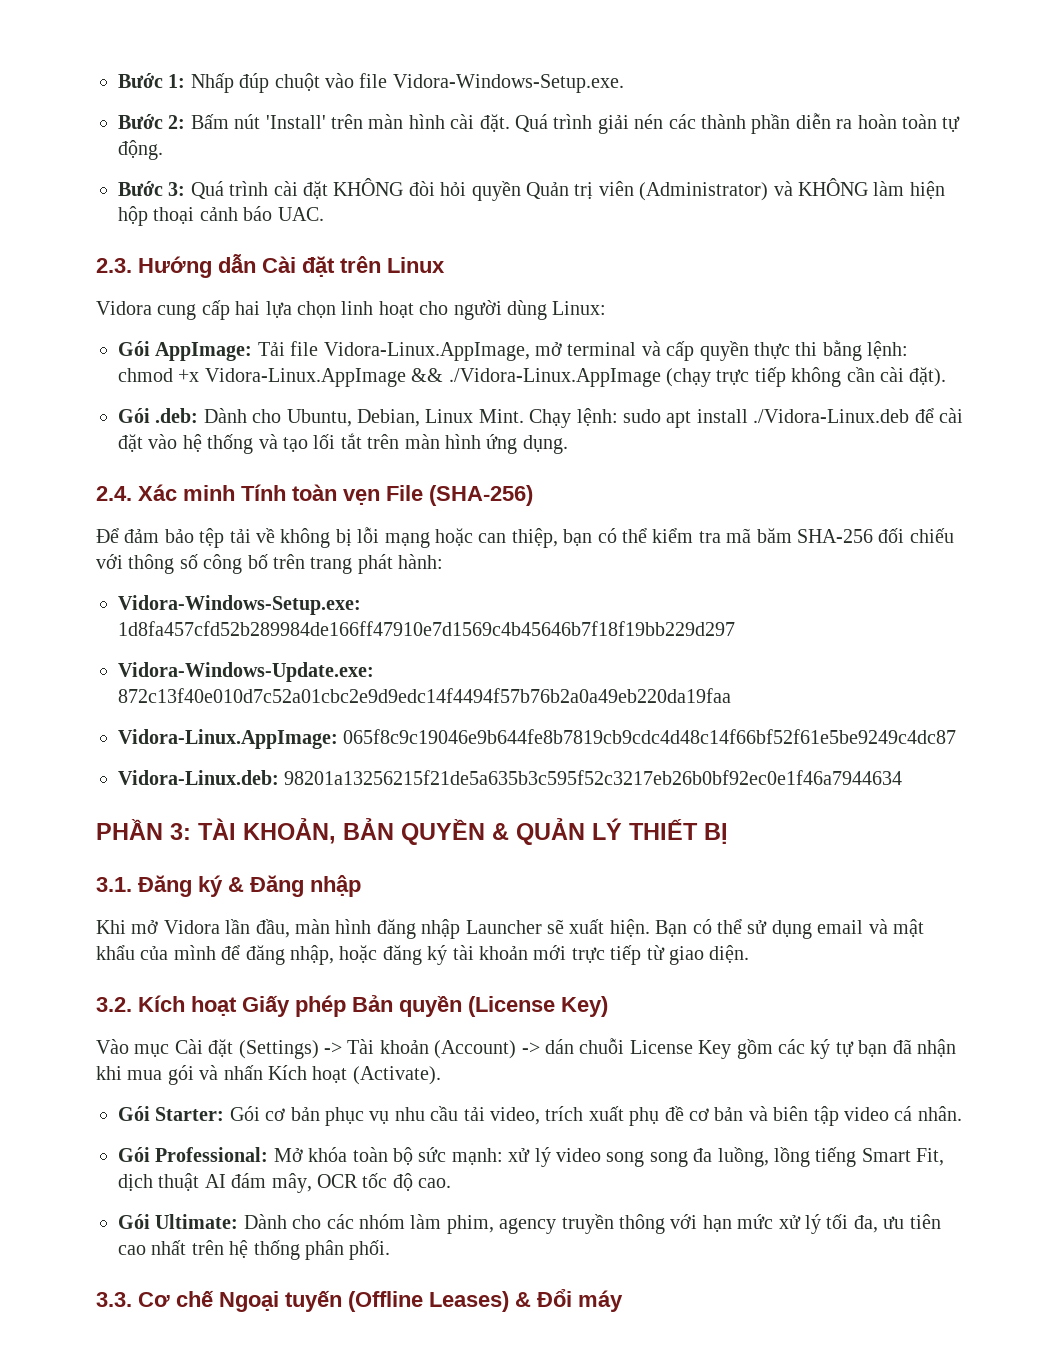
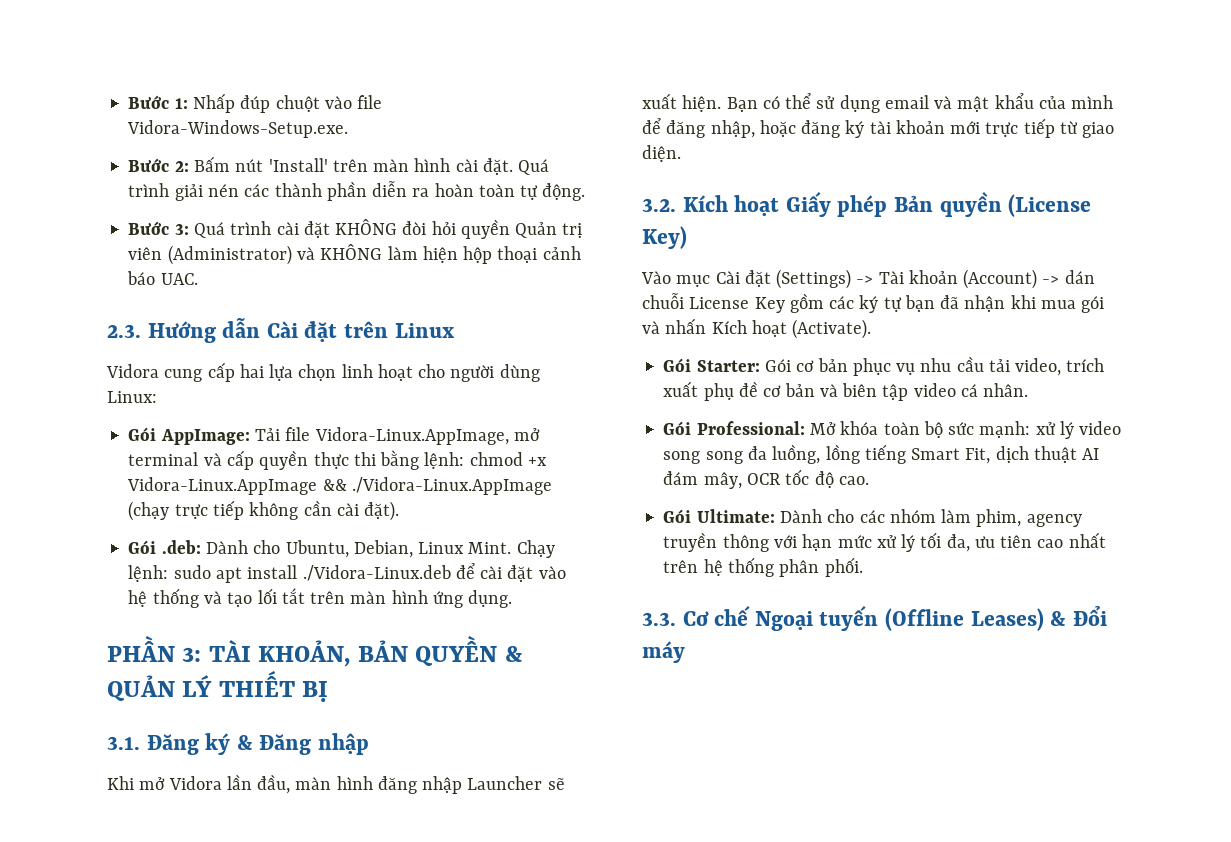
- 2.4. Xác minh Tính toàn vẹn File (SHA-256)
- Để đảm bảo tệp tải về không bị lỗi mạng hoặc can thiệp, bạn có thể kiểm tra mã băm SHA-256 đối chiếu với thông số công bố trên trang phát hành:
- Vidora-Windows-Setup.exe: 1d8fa457cfd52b289984de166ff47910e7d1569c4b45646b7f18f19bb229d297
- Vidora-Windows-Update.exe: 872c13f40e010d7c52a01cbc2e9d9edc14f4494f57b76b2a0a49eb220da19faa
- Vidora-Linux.AppImage: 065f8c9c19046e9b644fe8b7819cb9cdc4d48c14f66bf52f61e5be9249c4dc87
- Vidora-Linux.deb: 98201a13256215f21de5a635b3c595f52c3217eb26b0bf92ec0e1f46a7944634

